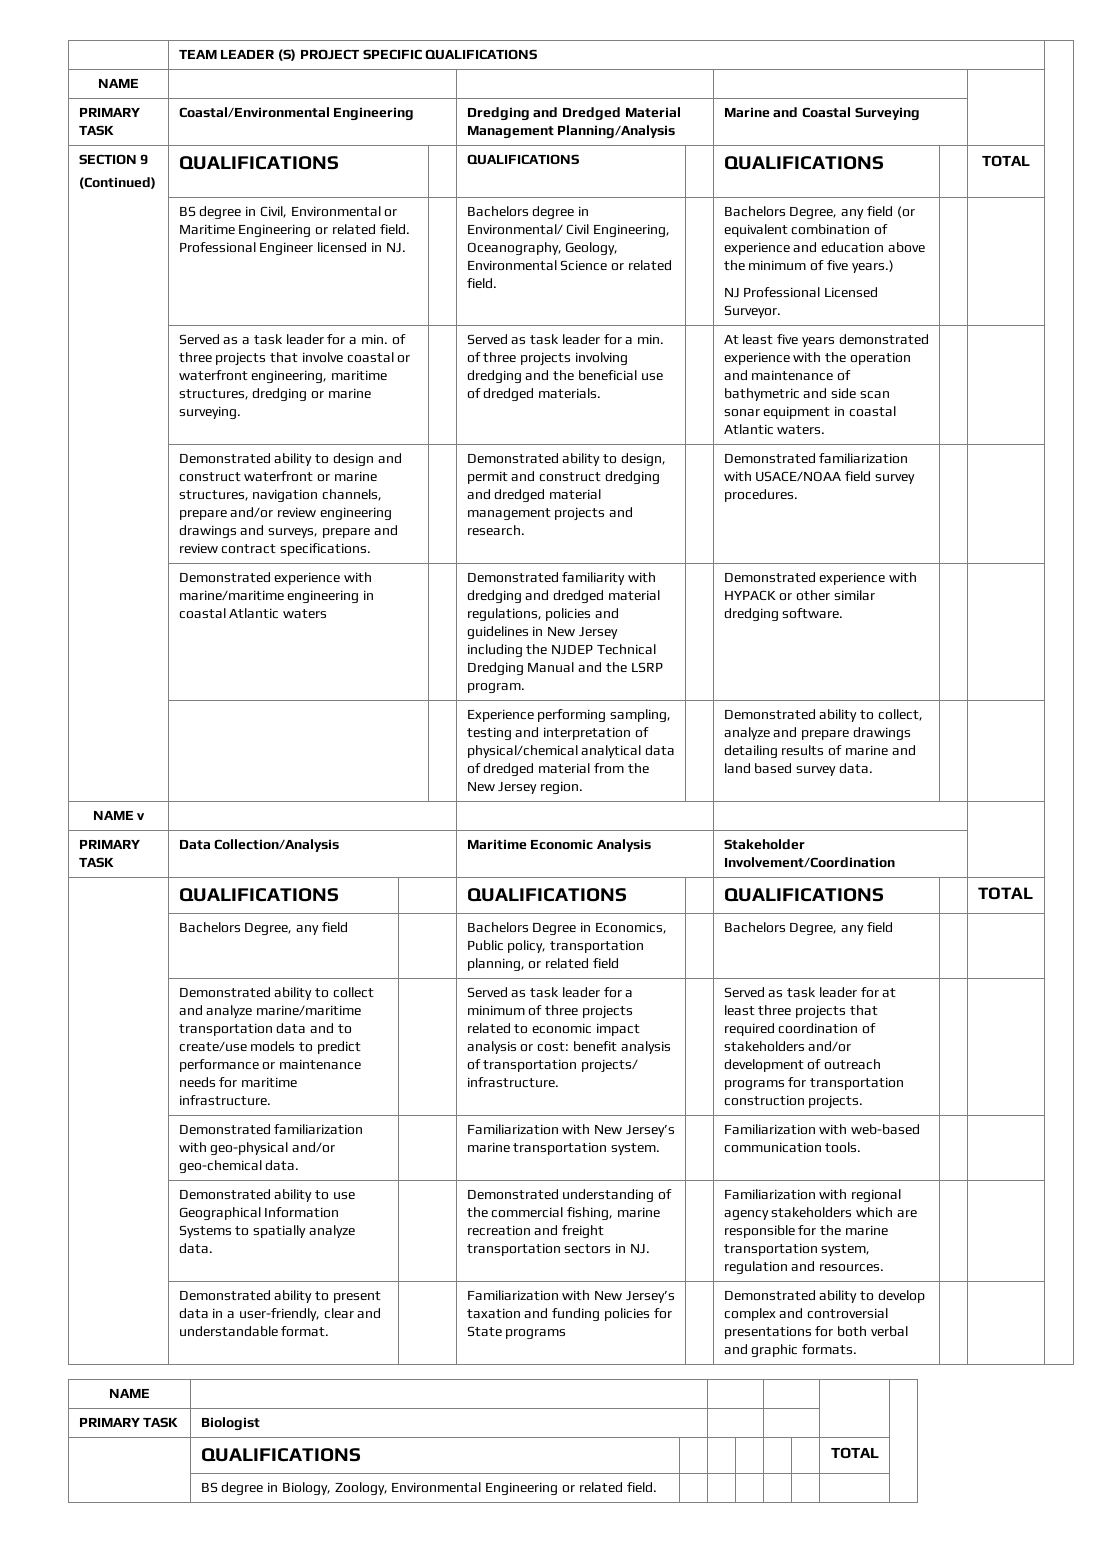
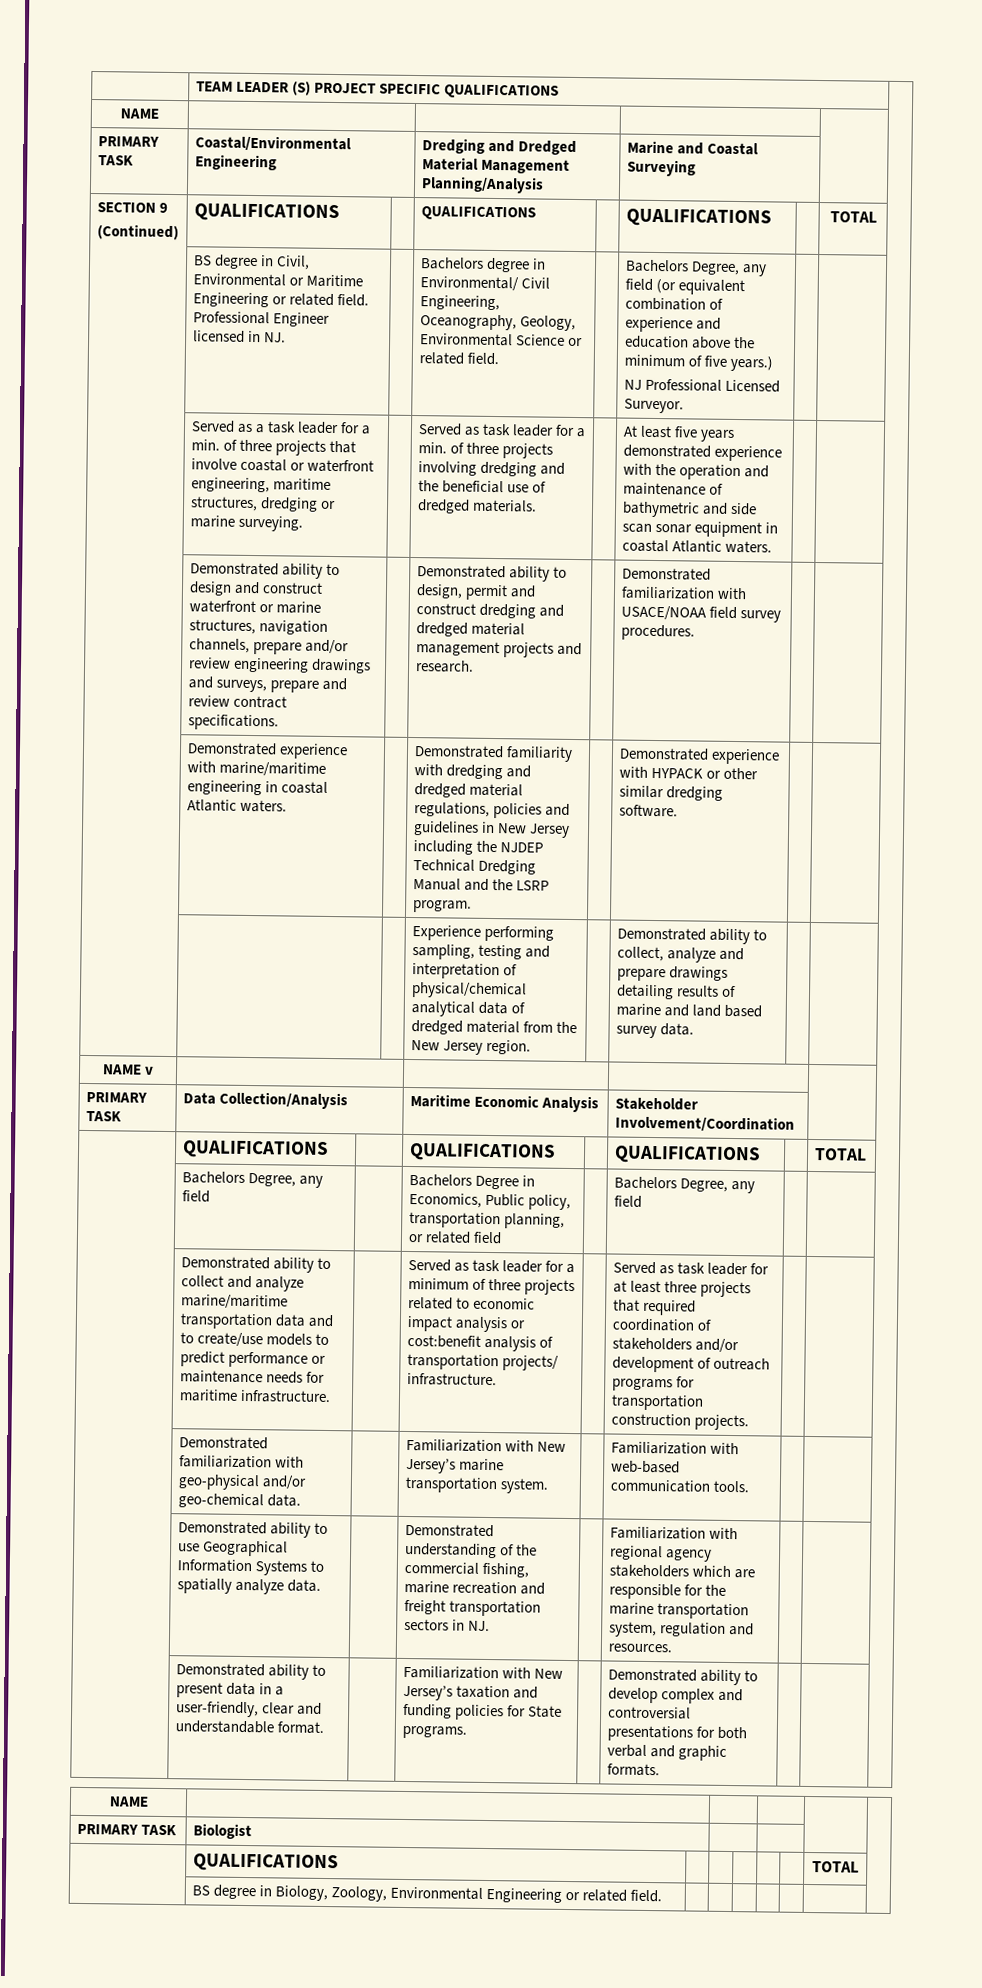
- Demonstrated experience with marine/maritime engineering in coastal Atlantic waters
+ Demonstrated experience with marine/maritime engineering in coastal Atlantic waters.
- Served as task leader for a minimum of three projects related to economic impact analysis or cost: benefit analysis of transportation projects/ infrastructure.
+ Served as task leader for a minimum of three projects related to economic impact analysis or cost:benefit analysis of transportation projects/ infrastructure.
- | Demonstrated ability to present data in a user-friendly, clear and understandable format. | | Familiarization with New Jersey’s taxation and funding policies for State programs | | Demonstrated ability to develop complex and controversial presentations for both verbal and graphic formats. | | |
+ | Demonstrated ability to present data in a user-friendly, clear and understandable format. | | Familiarization with New Jersey’s taxation and funding policies for State programs. | | Demonstrated ability to develop complex and controversial presentations for both verbal and graphic formats. | | |

